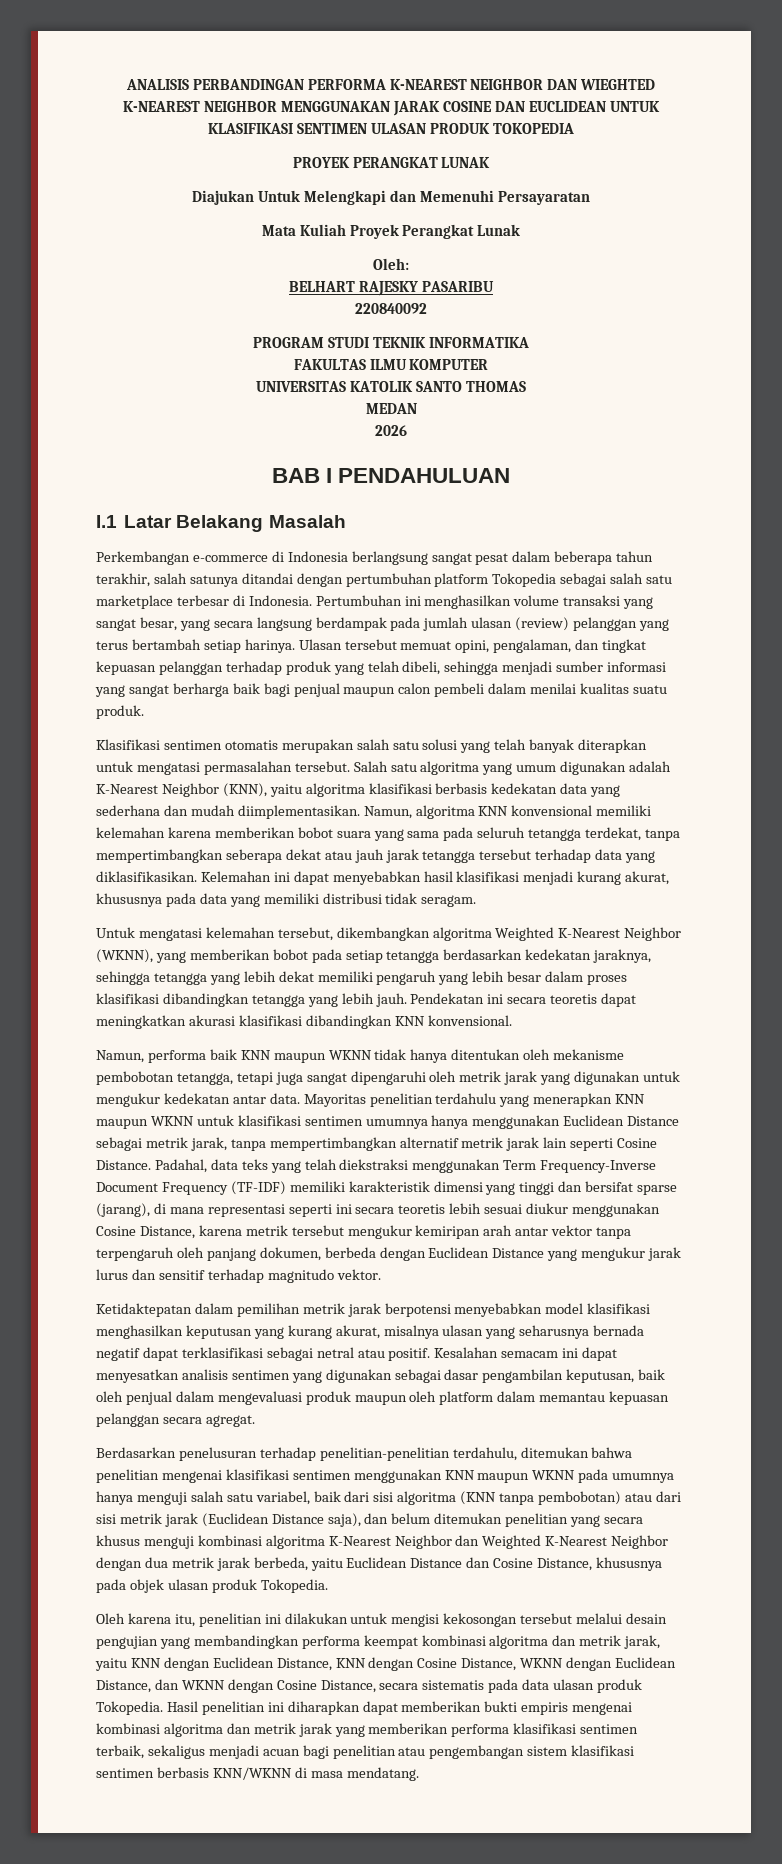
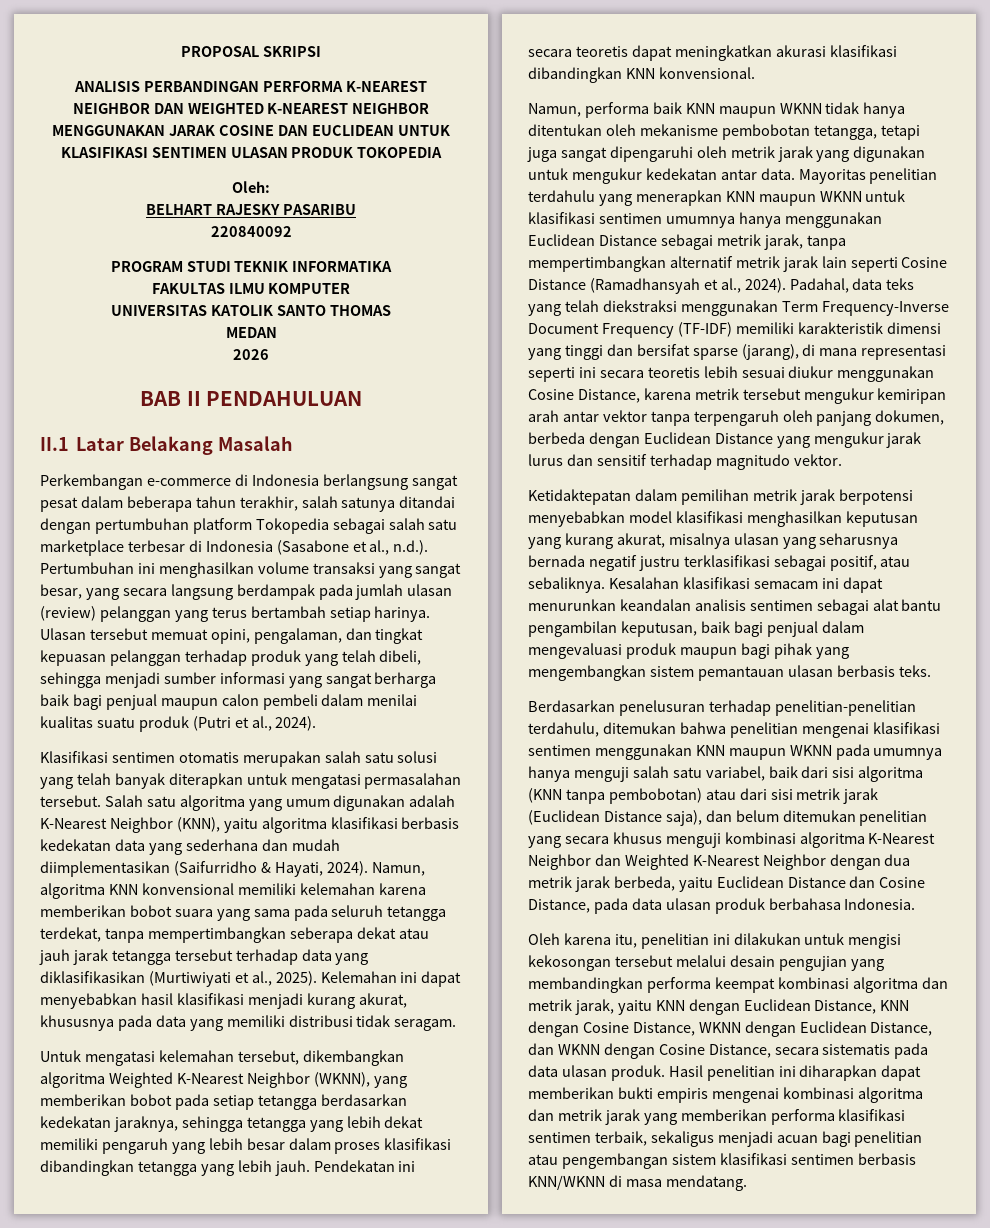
+ PROPOSAL SKRIPSI
- ANALISIS PERBANDINGAN PERFORMA K-NEAREST NEIGHBOR DAN WIEGHTED K-NEAREST NEIGHBOR MENGGUNAKAN JARAK COSINE DAN EUCLIDEAN UNTUK KLASIFIKASI SENTIMEN ULASAN PRODUK TOKOPEDIA
+ ANALISIS PERBANDINGAN PERFORMA K-NEAREST NEIGHBOR DAN WEIGHTED K-NEAREST NEIGHBOR MENGGUNAKAN JARAK COSINE DAN EUCLIDEAN UNTUK KLASIFIKASI SENTIMEN ULASAN PRODUK TOKOPEDIA
- PROYEK PERANGKAT LUNAK
- Diajukan Untuk Melengkapi dan Memenuhi Persayaratan
- Mata Kuliah Proyek Perangkat Lunak
- BAB I PENDAHULUAN
+ BAB II PENDAHULUAN
- I.1 Latar Belakang Masalah
+ II.1 Latar Belakang Masalah
- Perkembangan e-commerce di Indonesia berlangsung sangat pesat dalam beberapa tahun terakhir, salah satunya ditandai dengan pertumbuhan platform Tokopedia sebagai salah satu marketplace terbesar di Indonesia. Pertumbuhan ini menghasilkan volume transaksi yang sangat besar, yang secara langsung berdampak pada jumlah ulasan (review) pelanggan yang terus bertambah setiap harinya.
+ Perkembangan e-commerce di Indonesia berlangsung sangat pesat dalam beberapa tahun terakhir, salah satunya ditandai dengan pertumbuhan platform Tokopedia sebagai salah satu marketplace terbesar di Indonesia (Sasabone et al., n.d.). Pertumbuhan ini menghasilkan volume transaksi yang sangat besar, yang secara langsung berdampak pada jumlah ulasan (review) pelanggan yang terus bertambah setiap harinya.
- Ulasan tersebut memuat opini, pengalaman, dan tingkat kepuasan pelanggan terhadap produk yang telah dibeli, sehingga menjadi sumber informasi yang sangat berharga baik bagi penjual maupun calon pembeli dalam menilai kualitas suatu produk.
+ Ulasan tersebut memuat opini, pengalaman, dan tingkat kepuasan pelanggan terhadap produk yang telah dibeli, sehingga menjadi sumber informasi yang sangat berharga baik bagi penjual maupun calon pembeli dalam menilai kualitas suatu produk (Putri et al., 2024).
- Salah satu algoritma yang umum digunakan adalah K-Nearest Neighbor (KNN), yaitu algoritma klasifikasi berbasis kedekatan data yang sederhana dan mudah diimplementasikan.
+ Salah satu algoritma yang umum digunakan adalah K-Nearest Neighbor (KNN), yaitu algoritma klasifikasi berbasis kedekatan data yang sederhana dan mudah diimplementasikan (Saifurridho & Hayati, 2024).
- Namun, algoritma KNN konvensional memiliki kelemahan karena memberikan bobot suara yang sama pada seluruh tetangga terdekat, tanpa mempertimbangkan seberapa dekat atau jauh jarak tetangga tersebut terhadap data yang diklasifikasikan.
+ Namun, algoritma KNN konvensional memiliki kelemahan karena memberikan bobot suara yang sama pada seluruh tetangga terdekat, tanpa mempertimbangkan seberapa dekat atau jauh jarak tetangga tersebut terhadap data yang diklasifikasikan (Murtiwiyati et al., 2025).
- Mayoritas penelitian terdahulu yang menerapkan KNN maupun WKNN untuk klasifikasi sentimen umumnya hanya menggunakan Euclidean Distance sebagai metrik jarak, tanpa mempertimbangkan alternatif metrik jarak lain seperti Cosine Distance.
+ Mayoritas penelitian terdahulu yang menerapkan KNN maupun WKNN untuk klasifikasi sentimen umumnya hanya menggunakan Euclidean Distance sebagai metrik jarak, tanpa mempertimbangkan alternatif metrik jarak lain seperti Cosine Distance (Ramadhansyah et al., 2024).
- Ketidaktepatan dalam pemilihan metrik jarak berpotensi menyebabkan model klasifikasi menghasilkan keputusan yang kurang akurat, misalnya ulasan yang seharusnya bernada negatif dapat terklasifikasi sebagai netral atau positif. Kesalahan semacam ini dapat menyesatkan analisis sentimen yang digunakan sebagai dasar pengambilan keputusan, baik oleh penjual dalam mengevaluasi produk maupun oleh platform dalam memantau kepuasan pelanggan secara agregat.
+ Ketidaktepatan dalam pemilihan metrik jarak berpotensi menyebabkan model klasifikasi menghasilkan keputusan yang kurang akurat, misalnya ulasan yang seharusnya bernada negatif justru terklasifikasi sebagai positif, atau sebaliknya. Kesalahan klasifikasi semacam ini dapat menurunkan keandalan analisis sentimen sebagai alat bantu pengambilan keputusan, baik bagi penjual dalam mengevaluasi produk maupun bagi pihak yang mengembangkan sistem pemantauan ulasan berbasis teks.
- Berdasarkan penelusuran terhadap penelitian-penelitian terdahulu, ditemukan bahwa penelitian mengenai klasifikasi sentimen menggunakan KNN maupun WKNN pada umumnya hanya menguji salah satu variabel, baik dari sisi algoritma (KNN tanpa pembobotan) atau dari sisi metrik jarak (Euclidean Distance saja), dan belum ditemukan penelitian yang secara khusus menguji kombinasi algoritma K-Nearest Neighbor dan Weighted K-Nearest Neighbor dengan dua metrik jarak berbeda, yaitu Euclidean Distance dan Cosine Distance, khususnya pada objek ulasan produk Tokopedia.
+ Berdasarkan penelusuran terhadap penelitian-penelitian terdahulu, ditemukan bahwa penelitian mengenai klasifikasi sentimen menggunakan KNN maupun WKNN pada umumnya hanya menguji salah satu variabel, baik dari sisi algoritma (KNN tanpa pembobotan) atau dari sisi metrik jarak (Euclidean Distance saja), dan belum ditemukan penelitian yang secara khusus menguji kombinasi algoritma K-Nearest Neighbor dan Weighted K-Nearest Neighbor dengan dua metrik jarak berbeda, yaitu Euclidean Distance dan Cosine Distance, pada data ulasan produk berbahasa Indonesia.
- Oleh karena itu, penelitian ini dilakukan untuk mengisi kekosongan tersebut melalui desain pengujian yang membandingkan performa keempat kombinasi algoritma dan metrik jarak, yaitu KNN dengan Euclidean Distance, KNN dengan Cosine Distance, WKNN dengan Euclidean Distance, dan WKNN dengan Cosine Distance, secara sistematis pada data ulasan produk Tokopedia.
+ Oleh karena itu, penelitian ini dilakukan untuk mengisi kekosongan tersebut melalui desain pengujian yang membandingkan performa keempat kombinasi algoritma dan metrik jarak, yaitu KNN dengan Euclidean Distance, KNN dengan Cosine Distance, WKNN dengan Euclidean Distance, dan WKNN dengan Cosine Distance, secara sistematis pada data ulasan produk.

